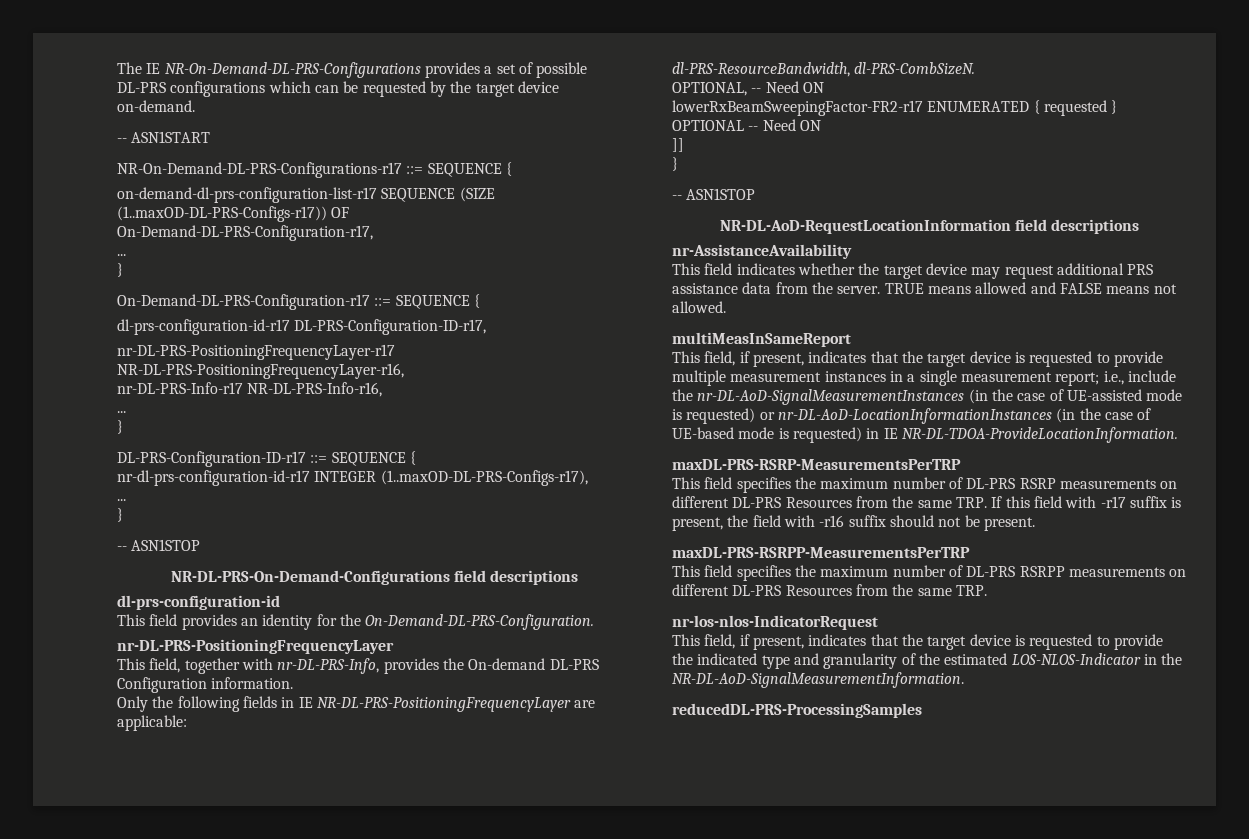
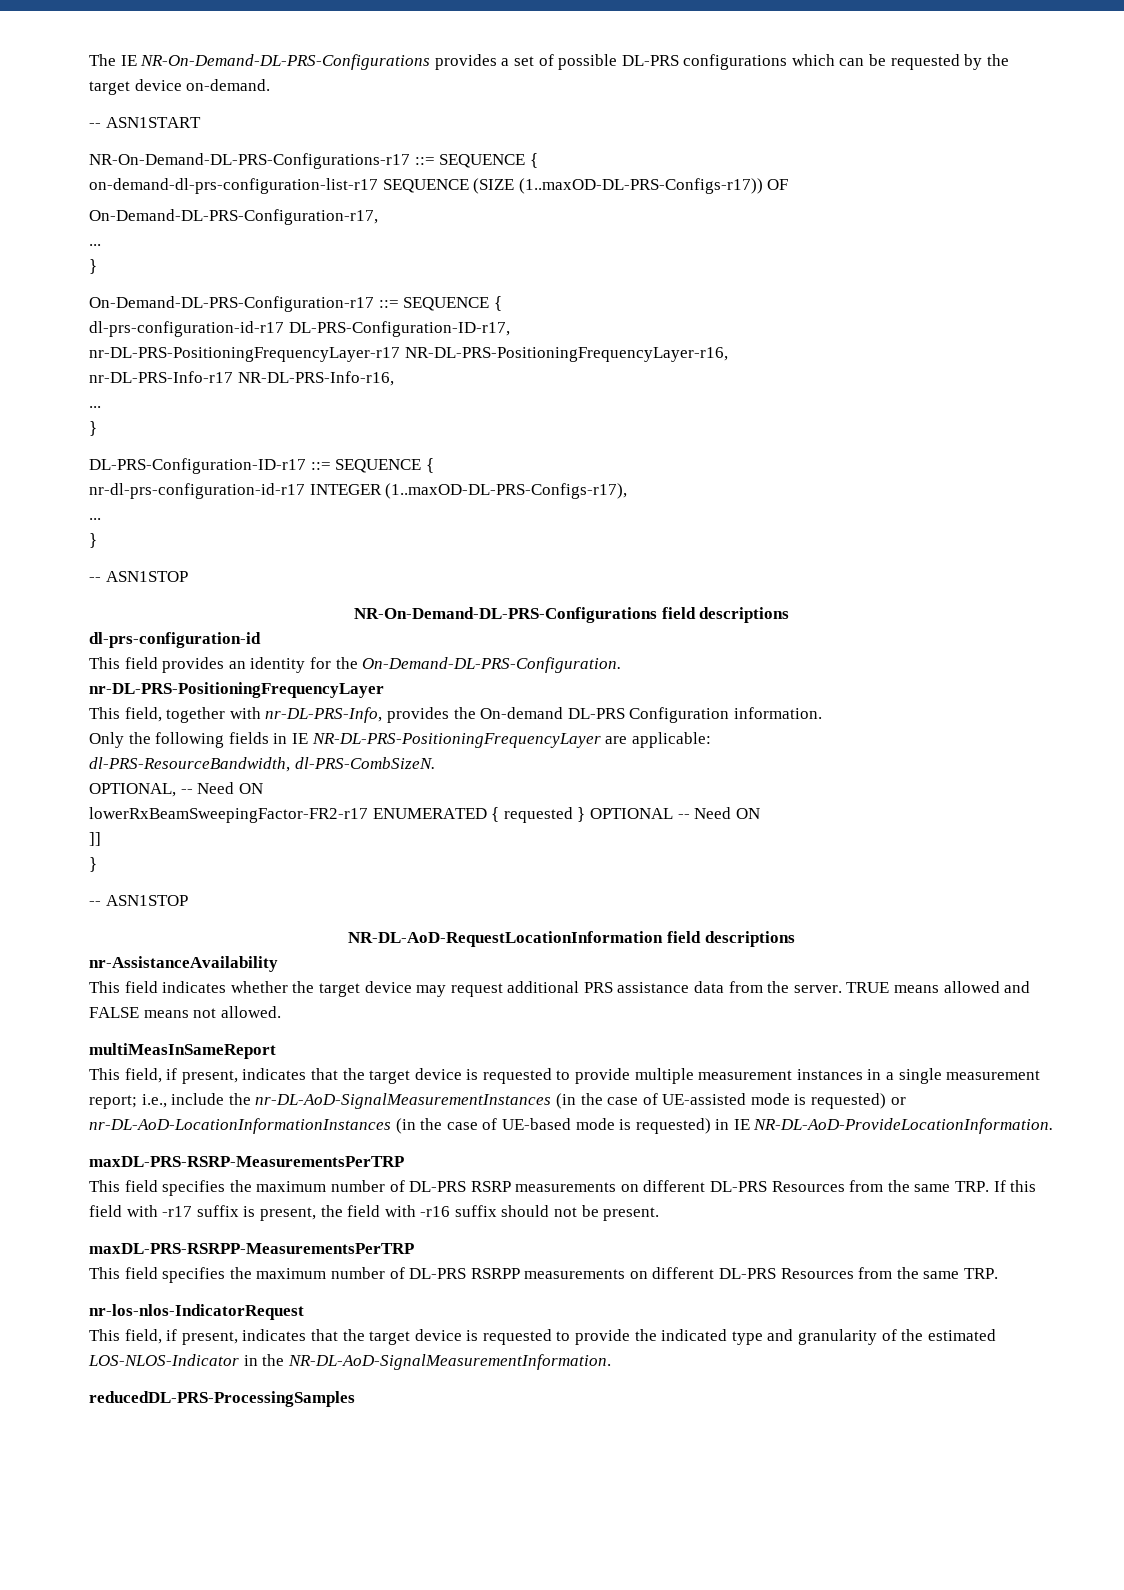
- NR-DL-PRS-On-Demand-Configurations field descriptions
+ NR-On-Demand-DL-PRS-Configurations field descriptions
- This field, if present, indicates that the target device is requested to provide multiple measurement instances in a single measurement report; i.e., include the nr-DL-AoD-SignalMeasurementInstances (in the case of UE-assisted mode is requested) or nr-DL-AoD-LocationInformationInstances (in the case of UE-based mode is requested) in IE NR-DL-TDOA-ProvideLocationInformation.
+ This field, if present, indicates that the target device is requested to provide multiple measurement instances in a single measurement report; i.e., include the nr-DL-AoD-SignalMeasurementInstances (in the case of UE-assisted mode is requested) or nr-DL-AoD-LocationInformationInstances (in the case of UE-based mode is requested) in IE NR-DL-AoD-ProvideLocationInformation.

